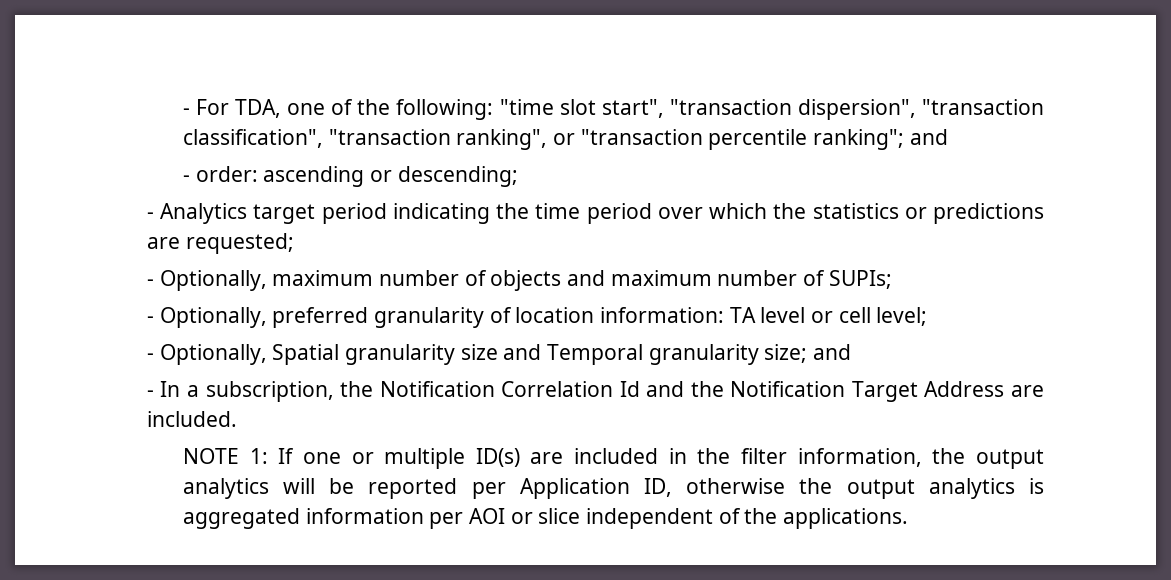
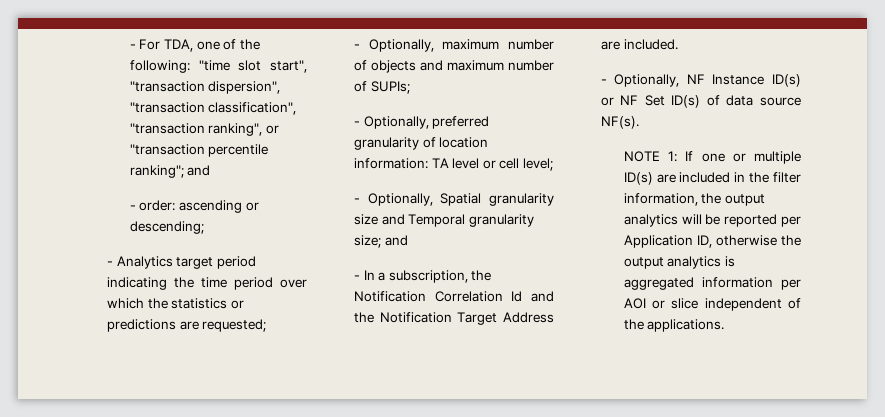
+ - Optionally, NF Instance ID(s) or NF Set ID(s) of data source NF(s).

